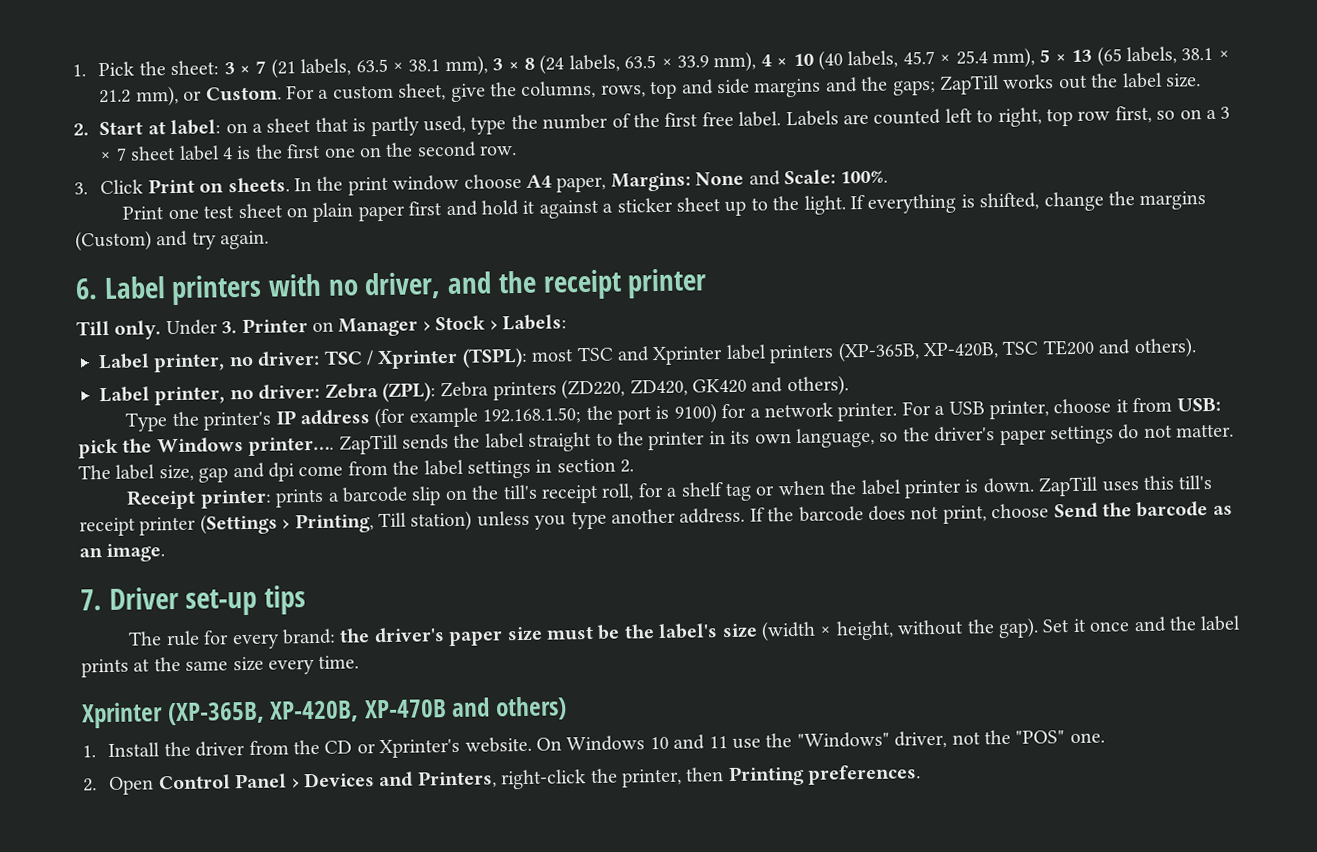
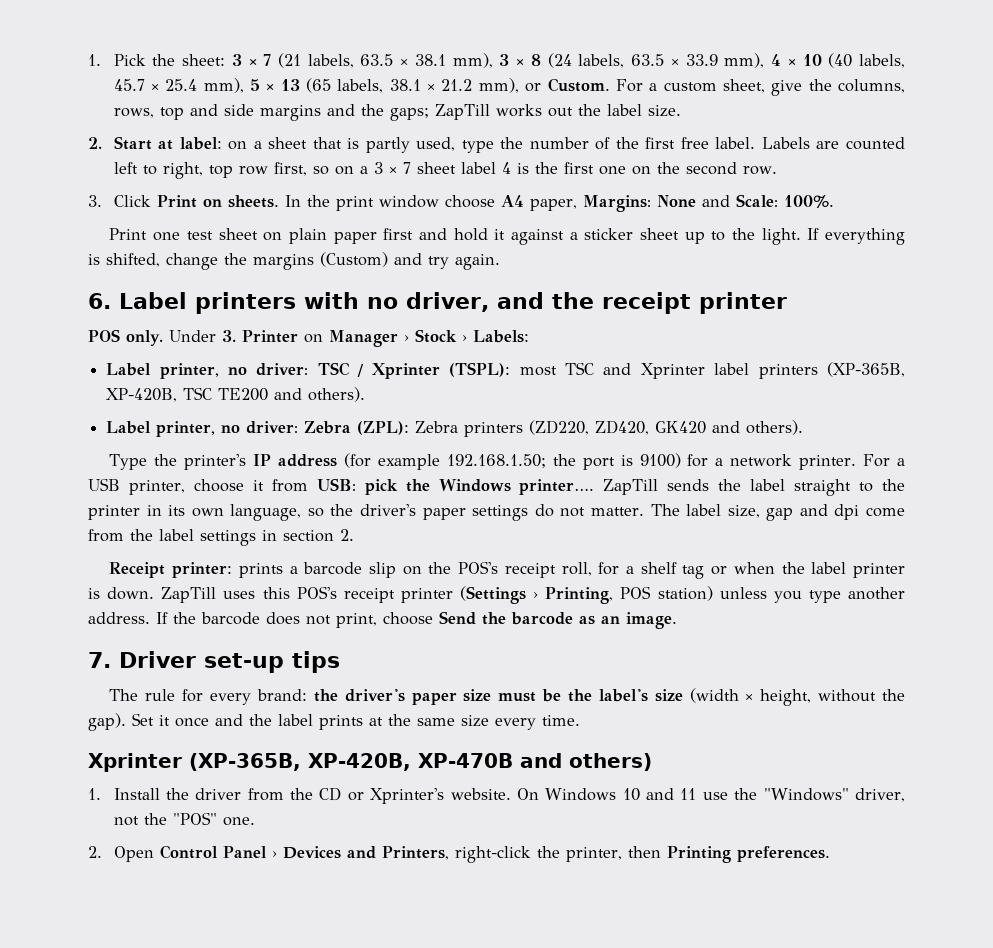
- Till only.
+ POS only.
- Receipt printer: prints a barcode slip on the till's receipt roll, for a shelf tag or when the label printer is down.
+ Receipt printer: prints a barcode slip on the POS's receipt roll, for a shelf tag or when the label printer is down.
- ZapTill uses this till's receipt printer (Settings › Printing, Till station) unless you type another address.
+ ZapTill uses this POS's receipt printer (Settings › Printing, POS station) unless you type another address.

